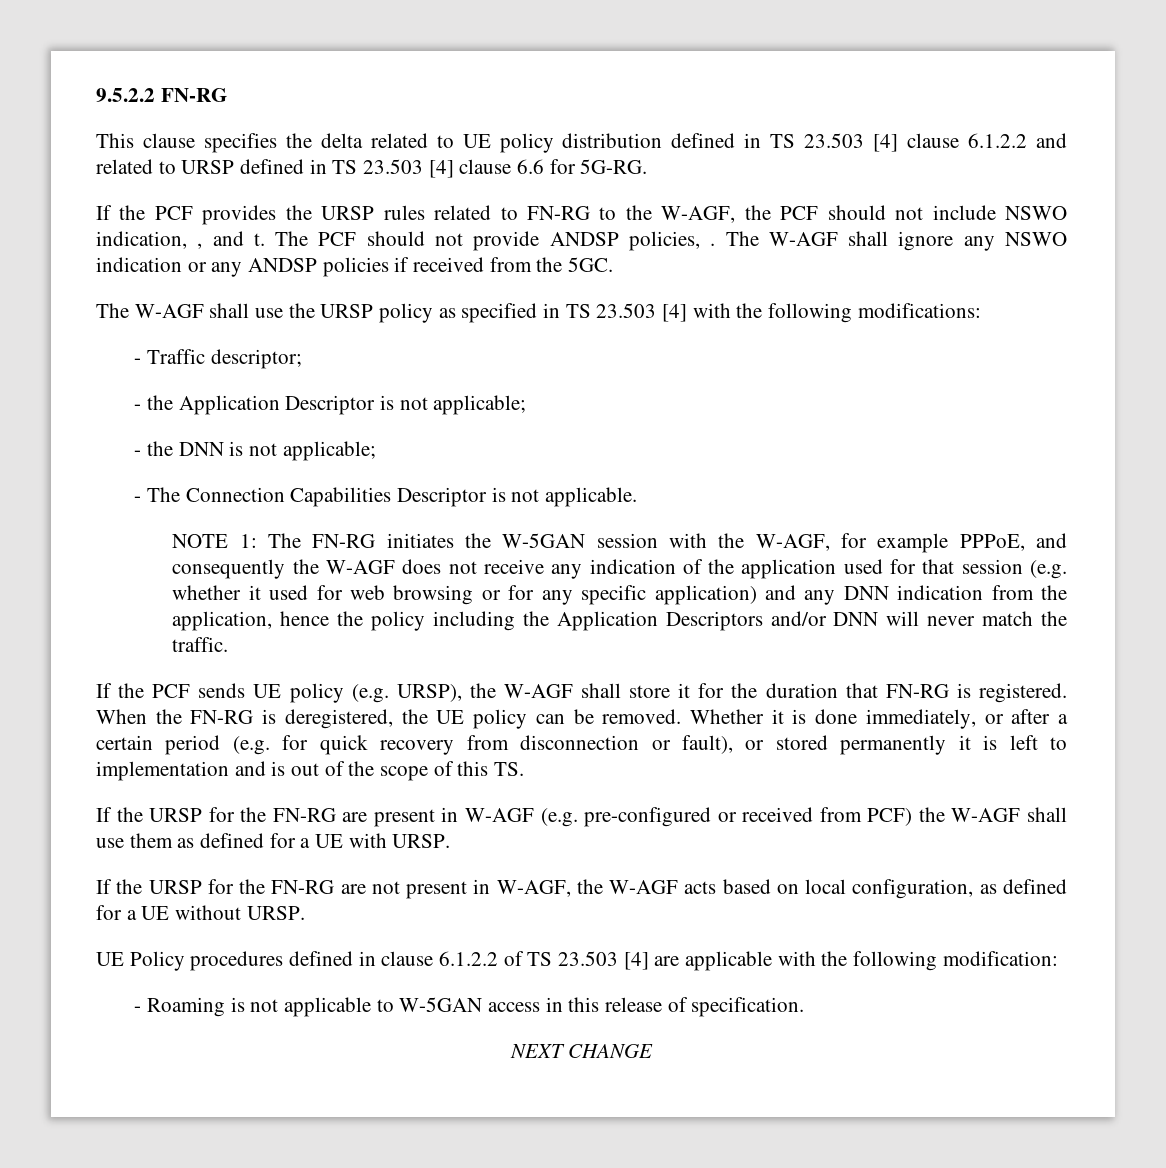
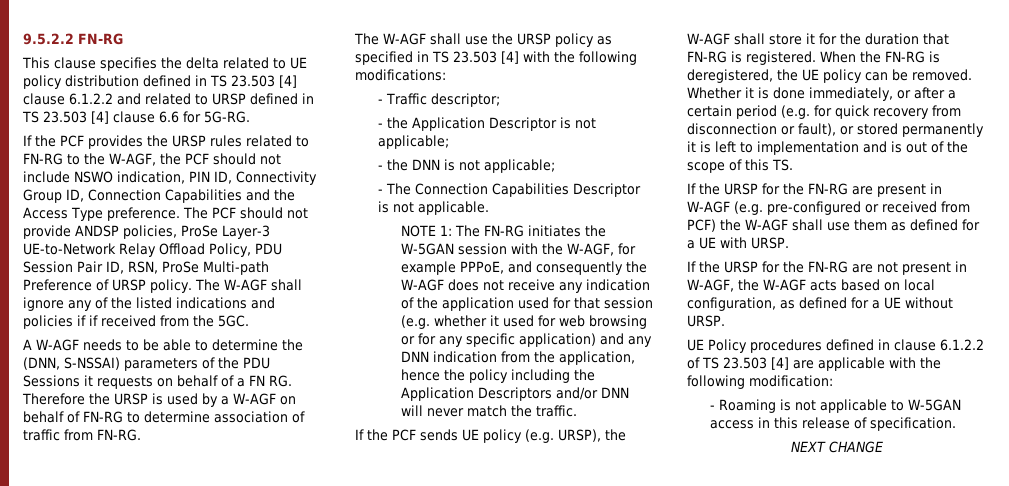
- If the PCF provides the URSP rules related to FN-RG to the W-AGF, the PCF should not include NSWO indication, , and t.
+ If the PCF provides the URSP rules related to FN-RG to the W-AGF, the PCF should not include NSWO indication, PIN ID, Connectivity Group ID, Connection Capabilities and the Access Type preference.
- The PCF should not provide ANDSP policies, .
+ The PCF should not provide ANDSP policies, ProSe Layer-3 UE-to-Network Relay Offload Policy, PDU Session Pair ID, RSN, ProSe Multi-path Preference of URSP policy.
- The W-AGF shall ignore any NSWO indication or any ANDSP policies if received from the 5GC.
+ The W-AGF shall ignore any of the listed indications and policies if if received from the 5GC.
+ A W-AGF needs to be able to determine the (DNN, S-NSSAI) parameters of the PDU Sessions it requests on behalf of a FN RG. Therefore the URSP is used by a W-AGF on behalf of FN-RG to determine association of traffic from FN-RG.

